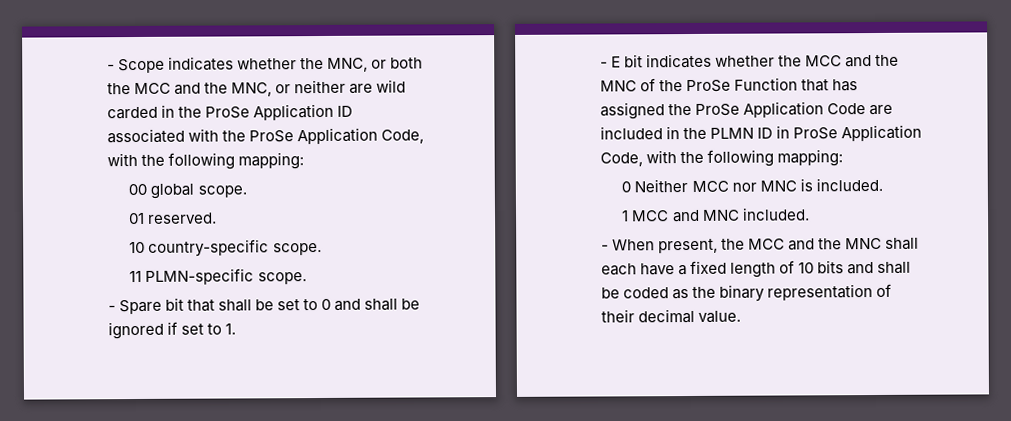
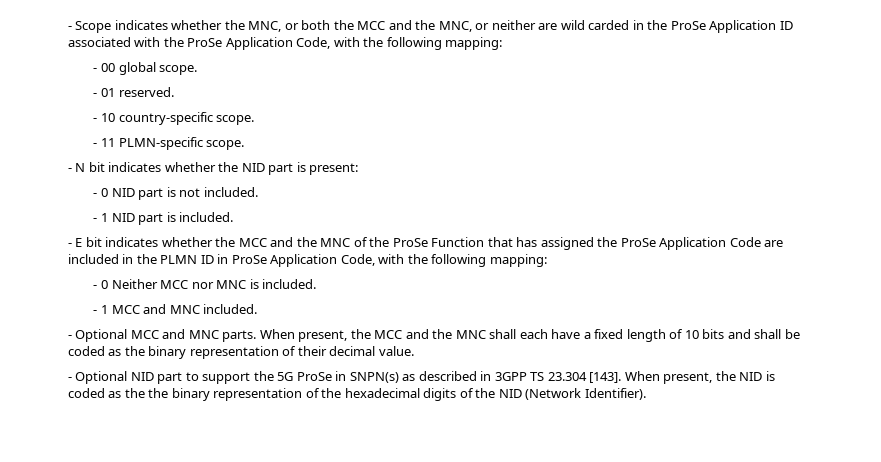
- 00 global scope.
+ - 00 global scope.
- 01 reserved.
+ - 01 reserved.
- 10 country-specific scope.
+ - 10 country-specific scope.
- 11 PLMN-specific scope.
+ - 11 PLMN-specific scope.
- - Spare bit that shall be set to 0 and shall be ignored if set to 1.
+ - N bit indicates whether the NID part is present:
+ - 0 NID part is not included.
+ - 1 NID part is included.
- 0 Neither MCC nor MNC is included.
+ - 0 Neither MCC nor MNC is included.
- 1 MCC and MNC included.
+ - 1 MCC and MNC included.
- - When present, the MCC and the MNC shall each have a fixed length of 10 bits and shall be coded as the binary representation of their decimal value.
+ - Optional MCC and MNC parts. When present, the MCC and the MNC shall each have a fixed length of 10 bits and shall be coded as the binary representation of their decimal value.
+ - Optional NID part to support the 5G ProSe in SNPN(s) as described in 3GPP TS 23.304 [143]. When present, the NID is coded as the the binary representation of the hexadecimal digits of the NID (Network Identifier).

